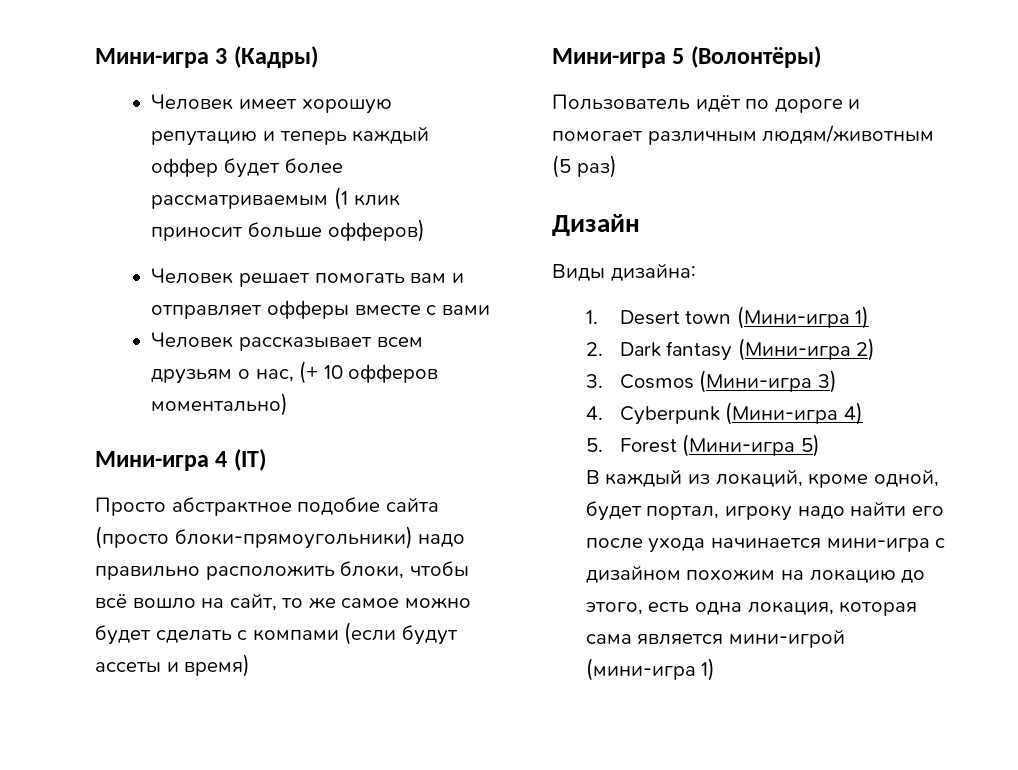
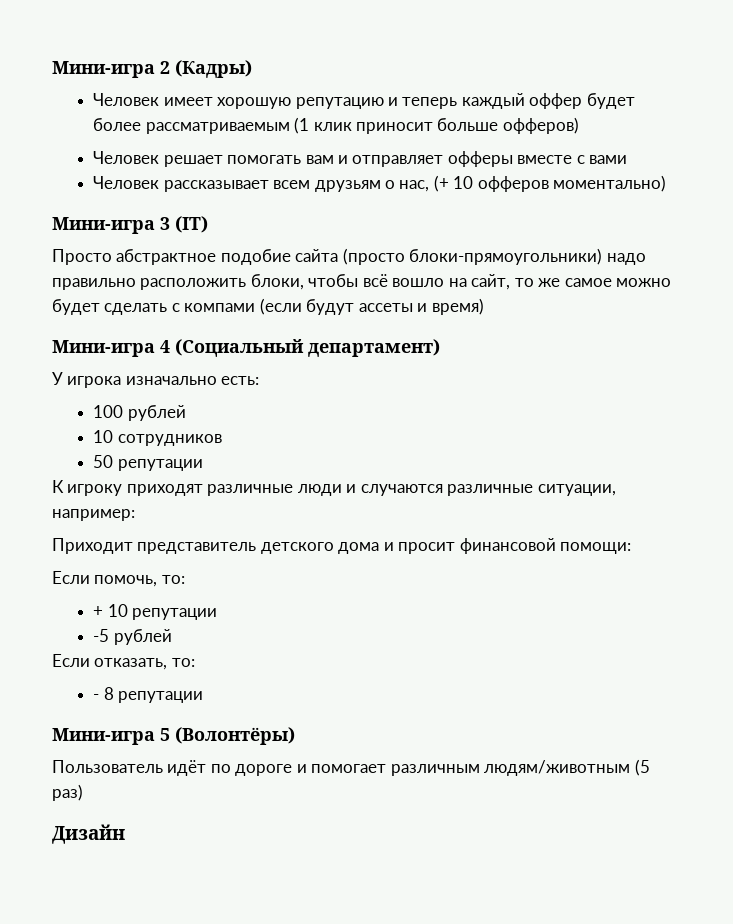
- Мини-игра 3 (Кадры)
+ Мини-игра 2 (Кадры)
- Мини-игра 4 (IT)
+ Мини-игра 3 (IT)
+ Мини-игра 4 (Социальный департамент)
+ У игрока изначально есть:
+ 100 рублей
+ 10 сотрудников
+ 50 репутации
+ К игроку приходят различные люди и случаются различные ситуации, например:
+ Приходит представитель детского дома и просит финансовой помощи:
+ Если помочь, то:
+ + 10 репутации
+ -5 рублей
+ Если отказать, то:
+ - 8 репутации
- Виды дизайна:
- 1. Desert town (Мини-игра 1)
- 2. Dark fantasy (Мини-игра 2)
- 3. Cosmos (Мини-игра 3)
- 4. Cyberpunk (Мини-игра 4)
- 5. Forest (Мини-игра 5)
- В каждый из локаций, кроме одной, будет портал, игроку надо найти его после ухода начинается мини-игра с дизайном похожим на локацию до этого, есть одна локация, которая сама является мини-игрой (мини-игра 1)

